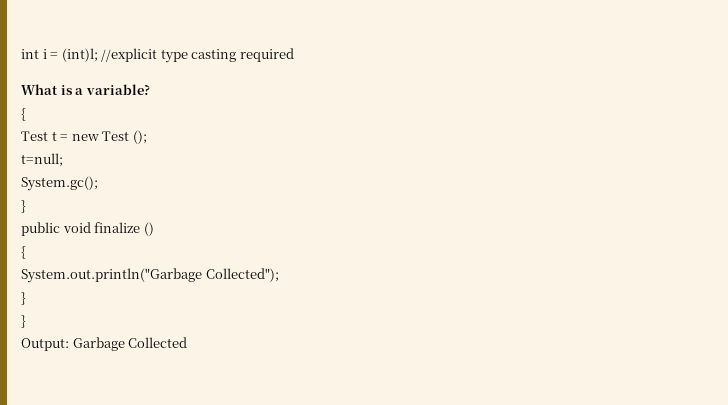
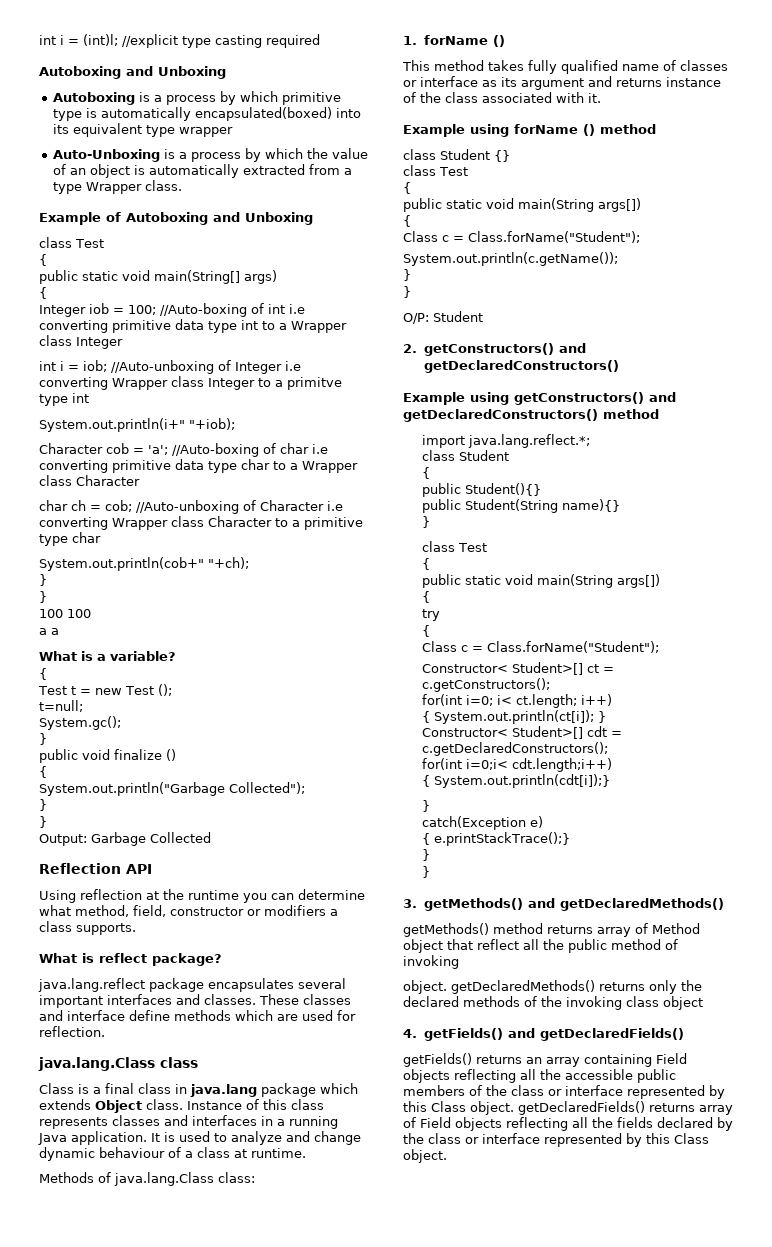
  int i = (int)l; //explicit type casting required
+ Autoboxing and Unboxing
+ Autoboxing is a process by which primitive type is automatically encapsulated(boxed) into its equivalent type wrapper
+ Auto-Unboxing is a process by which the value of an object is automatically extracted from a type Wrapper class.
+ Example of Autoboxing and Unboxing
+ class Test
+ {
+ public static void main(String[] args)
+ {
+ Integer iob = 100; //Auto-boxing of int i.e converting primitive data type int to a Wrapper class Integer
+ int i = iob; //Auto-unboxing of Integer i.e converting Wrapper class Integer to a primitve type int
+ System.out.println(i+" "+iob);
+ Character cob = 'a'; //Auto-boxing of char i.e converting primitive data type char to a Wrapper class Character
+ char ch = cob; //Auto-unboxing of Character i.e converting Wrapper class Character to a primitive type char
+ System.out.println(cob+" "+ch);
+ }
+ }
+ 100 100
+ a a
+ Reflection API
+ Using reflection at the runtime you can determine what method, field, constructor or modifiers a class supports.
+ What is reflect package?
+ java.lang.reflect package encapsulates several important interfaces and classes. These classes and interface define methods which are used for reflection.
+ java.lang.Class class
+ Class is a final class in java.lang package which extends Object class. Instance of this class represents classes and interfaces in a running Java application. It is used to analyze and change dynamic behaviour of a class at runtime.
+ Methods of java.lang.Class class:
+ 1. forName ()
+ This method takes fully qualified name of classes or interface as its argument and returns instance of the class associated with it.
+ Example using forName () method
+ class Student {}
+ class Test
+ {
+ public static void main(String args[])
+ {
+ Class c = Class.forName("Student");
+ System.out.println(c.getName());
+ }
+ }
+ O/P: Student
+ 2. getConstructors() and getDeclaredConstructors()
+ Example using getConstructors() and getDeclaredConstructors() method
+ import java.lang.reflect.*;
+ class Student
+ {
+ public Student(){}
+ public Student(String name){}
+ }
+ class Test
+ {
+ public static void main(String args[])
+ {
+ try
+ {
+ Class c = Class.forName("Student");
+ Constructor< Student>[] ct = c.getConstructors();
+ for(int i=0; i< ct.length; i++)
+ { System.out.println(ct[i]); }
+ Constructor< Student>[] cdt = c.getDeclaredConstructors();
+ for(int i=0;i< cdt.length;i++)
+ { System.out.println(cdt[i]);}
+ }
+ catch(Exception e)
+ { e.printStackTrace();}
+ }
+ }
+ 3. getMethods() and getDeclaredMethods()
+ getMethods() method returns array of Method object that reflect all the public method of invoking
+ object. getDeclaredMethods() returns only the declared methods of the invoking class object
+ 4. getFields() and getDeclaredFields()
+ getFields() returns an array containing Field objects reflecting all the accessible public members of the class or interface represented by this Class object. getDeclaredFields() returns array of Field objects reflecting all the fields declared by the class or interface represented by this Class object.

